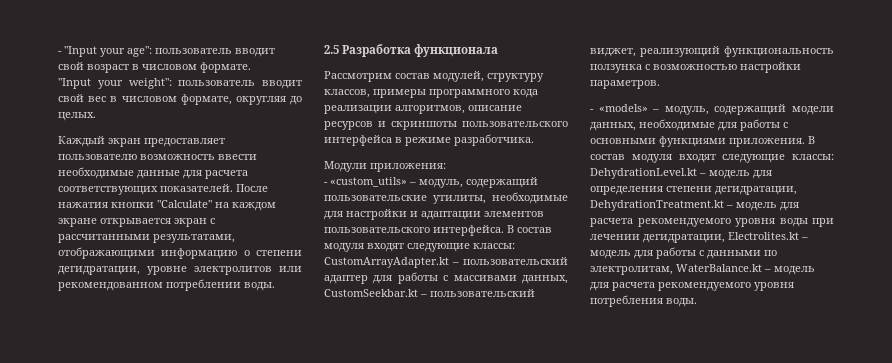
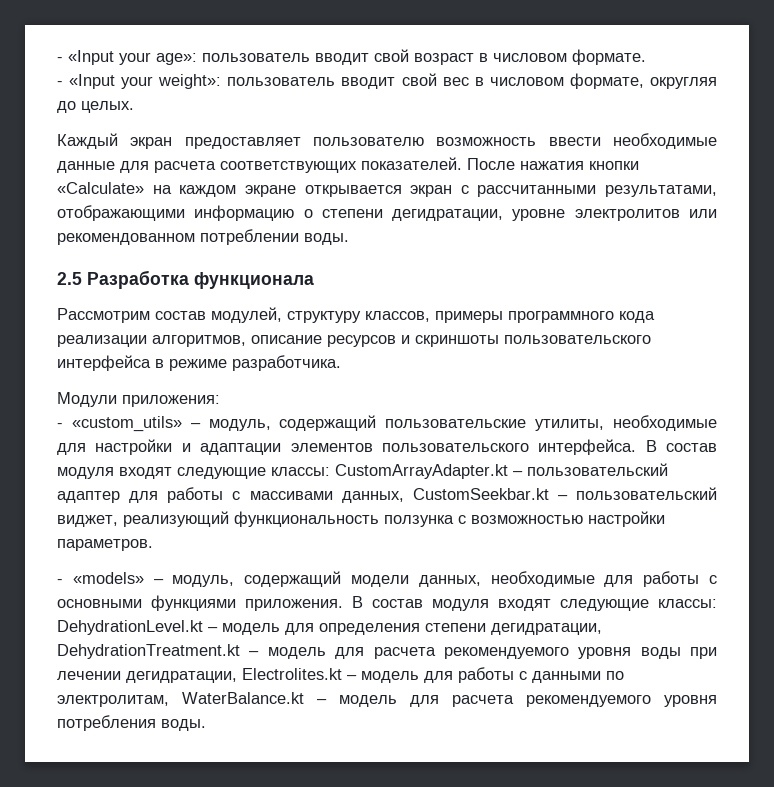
- - "Input your age": пользователь вводит свой возраст в числовом формате.
+ - «Input your age»: пользователь вводит свой возраст в числовом формате.
- "Input your weight": пользователь вводит свой вес в числовом формате, округляя до целых.
+ - «Input your weight»: пользователь вводит свой вес в числовом формате, округляя до целых.
- После нажатия кнопки "Calculate" на каждом экране открывается экран с рассчитанными результатами, отображающими информацию о степени дегидратации, уровне электролитов или рекомендованном потреблении воды.
+ После нажатия кнопки «Calculate» на каждом экране открывается экран с рассчитанными результатами, отображающими информацию о степени дегидратации, уровне электролитов или рекомендованном потреблении воды.

